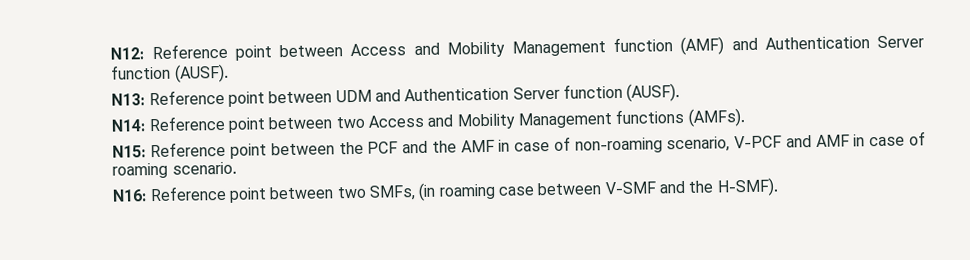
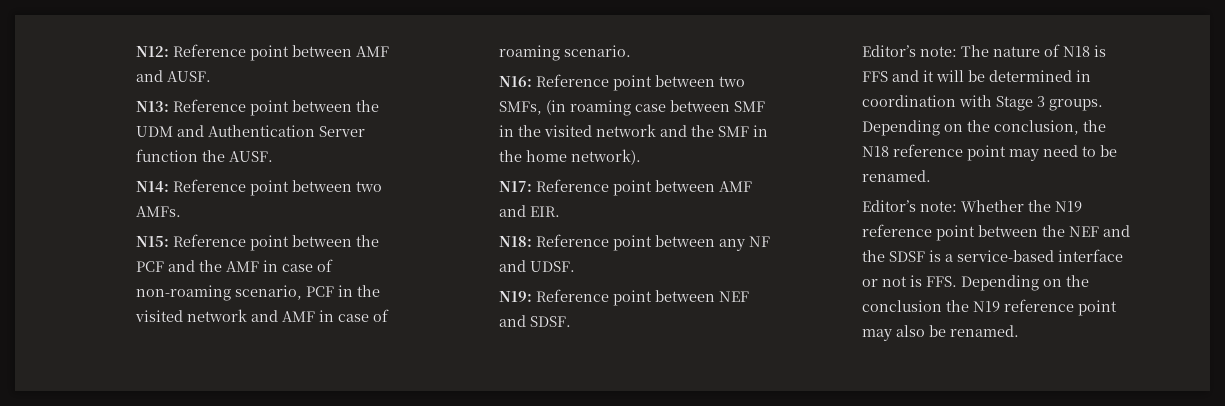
- N12: Reference point between Access and Mobility Management function (AMF) and Authentication Server function (AUSF).
+ N12: Reference point between AMF and AUSF.
- N13: Reference point between UDM and Authentication Server function (AUSF).
+ N13: Reference point between the UDM and Authentication Server function the AUSF.
- N14: Reference point between two Access and Mobility Management functions (AMFs).
+ N14: Reference point between two AMFs.
- N15: Reference point between the PCF and the AMF in case of non-roaming scenario, V-PCF and AMF in case of roaming scenario.
+ N15: Reference point between the PCF and the AMF in case of non-roaming scenario, PCF in the visited network and AMF in case of roaming scenario.
- N16: Reference point between two SMFs, (in roaming case between V-SMF and the H-SMF).
+ N16: Reference point between two SMFs, (in roaming case between SMF in the visited network and the SMF in the home network).
+ N17: Reference point between AMF and EIR.
+ N18: Reference point between any NF and UDSF.
+ N19: Reference point between NEF and SDSF.
+ Editor’s note: The nature of N18 is FFS and it will be determined in coordination with Stage 3 groups. Depending on the conclusion, the N18 reference point may need to be renamed.
+ Editor’s note: Whether the N19 reference point between the NEF and the SDSF is a service-based interface or not is FFS. Depending on the conclusion the N19 reference point may also be renamed.

